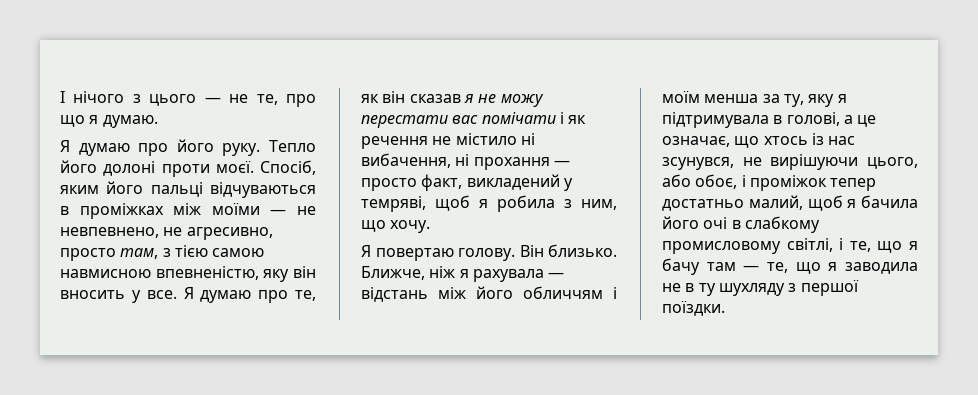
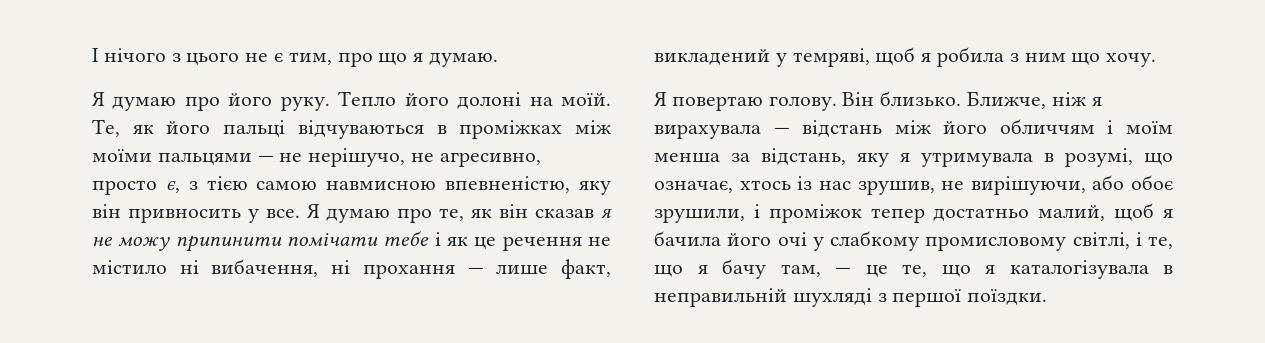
- І нічого з цього — не те, про що я думаю.
+ І нічого з цього не є тим, про що я думаю.
- Тепло його долоні проти моєї. Спосіб, яким його пальці відчуваються в проміжках між моїми — не невпевнено, не агресивно, просто там, з тією самою навмисною впевненістю, яку він вносить у все.
+ Тепло його долоні на моїй. Те, як його пальці відчуваються в проміжках між моїми пальцями — не нерішучо, не агресивно, просто є, з тією самою навмисною впевненістю, яку він привносить у все.
- Я думаю про те, як він сказав я не можу перестати вас помічати і як речення не містило ні вибачення, ні прохання — просто факт, викладений у темряві, щоб я робила з ним, що хочу.
+ Я думаю про те, як він сказав я не можу припинити помічати тебе і як це речення не містило ні вибачення, ні прохання — лише факт, викладений у темряві, щоб я робила з ним що хочу.
- Ближче, ніж я рахувала — відстань між його обличчям і моїм менша за ту, яку я підтримувала в голові, а це означає, що хтось із нас зсунувся, не вирішуючи цього, або обоє, і проміжок тепер достатньо малий, щоб я бачила його очі в слабкому промисловому світлі, і те, що я бачу там — те, що я заводила не в ту шухляду з першої поїздки.
+ Ближче, ніж я вирахувала — відстань між його обличчям і моїм менша за відстань, яку я утримувала в розумі, що означає, хтось із нас зрушив, не вирішуючи, або обоє зрушили, і проміжок тепер достатньо малий, щоб я бачила його очі у слабкому промисловому світлі, і те, що я бачу там, — це те, що я каталогізувала в неправильній шухляді з першої поїздки.

